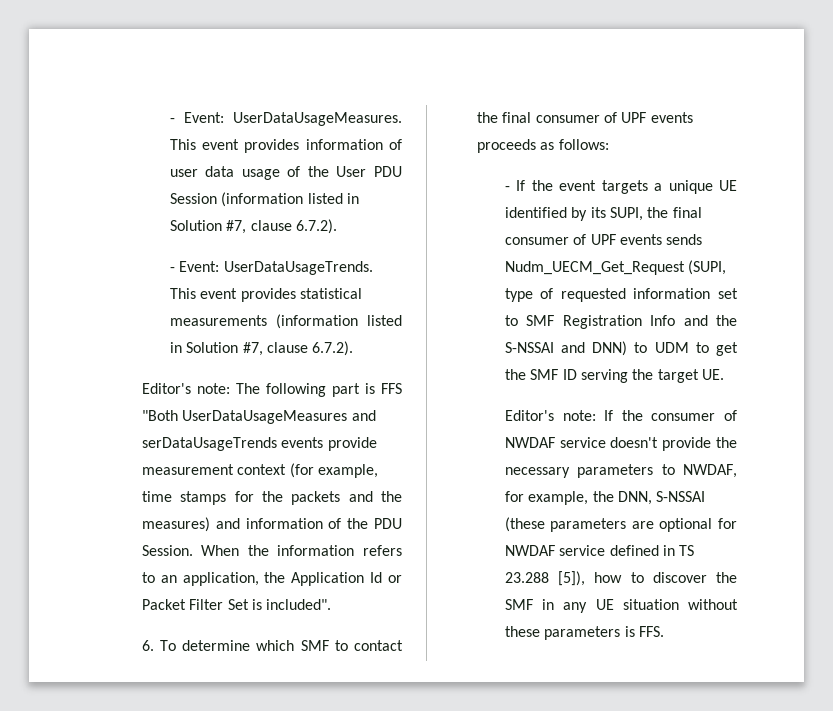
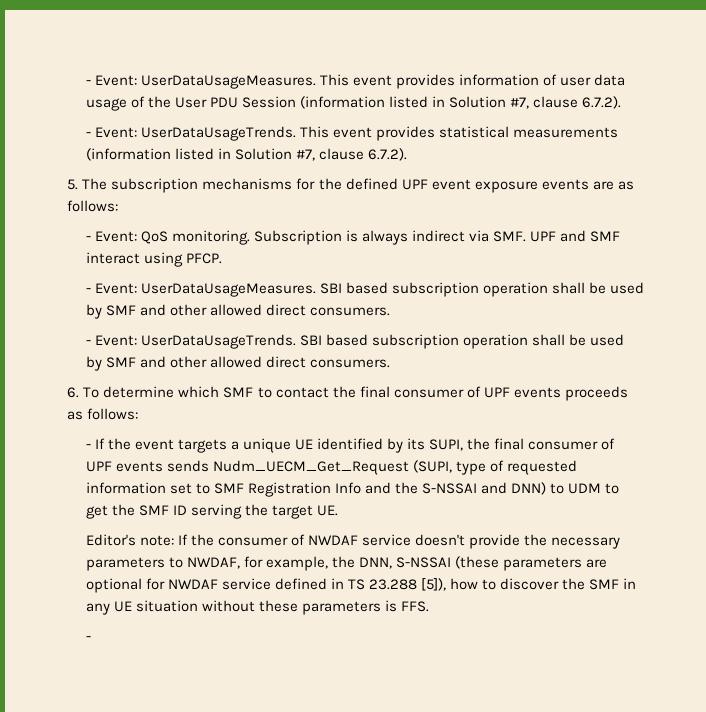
- Editor's note: The following part is FFS "Both UserDataUsageMeasures and serDataUsageTrends events provide measurement context (for example, time stamps for the packets and the measures) and information of the PDU Session. When the information refers to an application, the Application Id or Packet Filter Set is included".
+ 5. The subscription mechanisms for the defined UPF event exposure events are as follows:
+ - Event: QoS monitoring. Subscription is always indirect via SMF. UPF and SMF interact using PFCP.
+ - Event: UserDataUsageMeasures. SBI based subscription operation shall be used by SMF and other allowed direct consumers.
+ - Event: UserDataUsageTrends. SBI based subscription operation shall be used by SMF and other allowed direct consumers.
  Editor's note: If the consumer of NWDAF service doesn't provide the necessary parameters to NWDAF, for example, the DNN, S-NSSAI (these parameters are optional for NWDAF service defined in TS 23.288 [5]), how to discover the SMF in any UE situation without these parameters is FFS.
+ -

